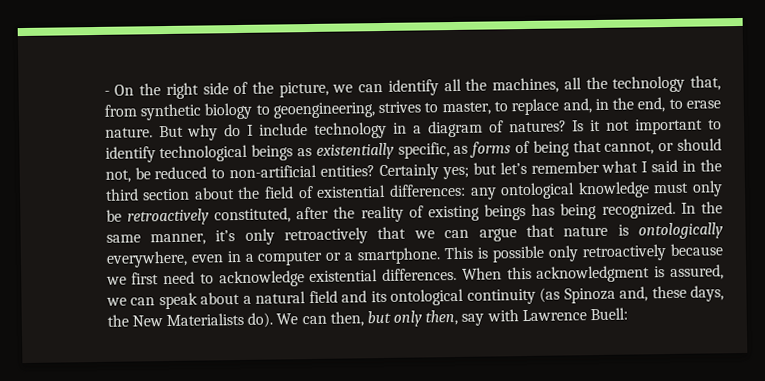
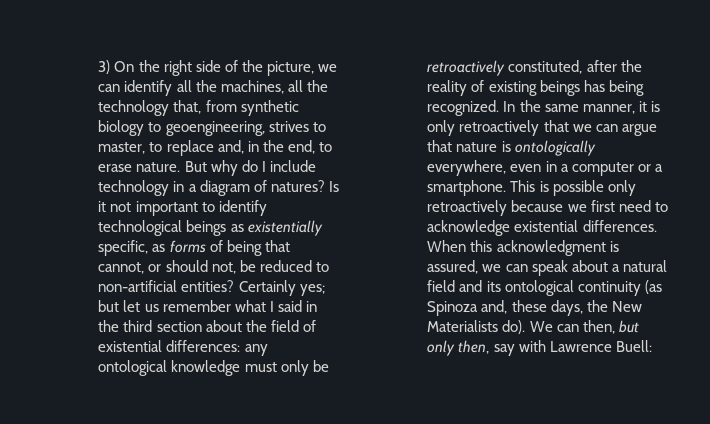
- - On the right side of the picture, we can identify all the machines, all the technology that, from synthetic biology to geoengineering, strives to master, to replace and, in the end, to erase nature.
+ 3) On the right side of the picture, we can identify all the machines, all the technology that, from synthetic biology to geoengineering, strives to master, to replace and, in the end, to erase nature.
- Certainly yes; but let’s remember what I said in the third section about the field of existential differences: any ontological knowledge must only be retroactively constituted, after the reality of existing beings has being recognized.
+ Certainly yes; but let us remember what I said in the third section about the field of existential differences: any ontological knowledge must only be retroactively constituted, after the reality of existing beings has being recognized.
- In the same manner, it’s only retroactively that we can argue that nature is ontologically everywhere, even in a computer or a smartphone.
+ In the same manner, it is only retroactively that we can argue that nature is ontologically everywhere, even in a computer or a smartphone.

